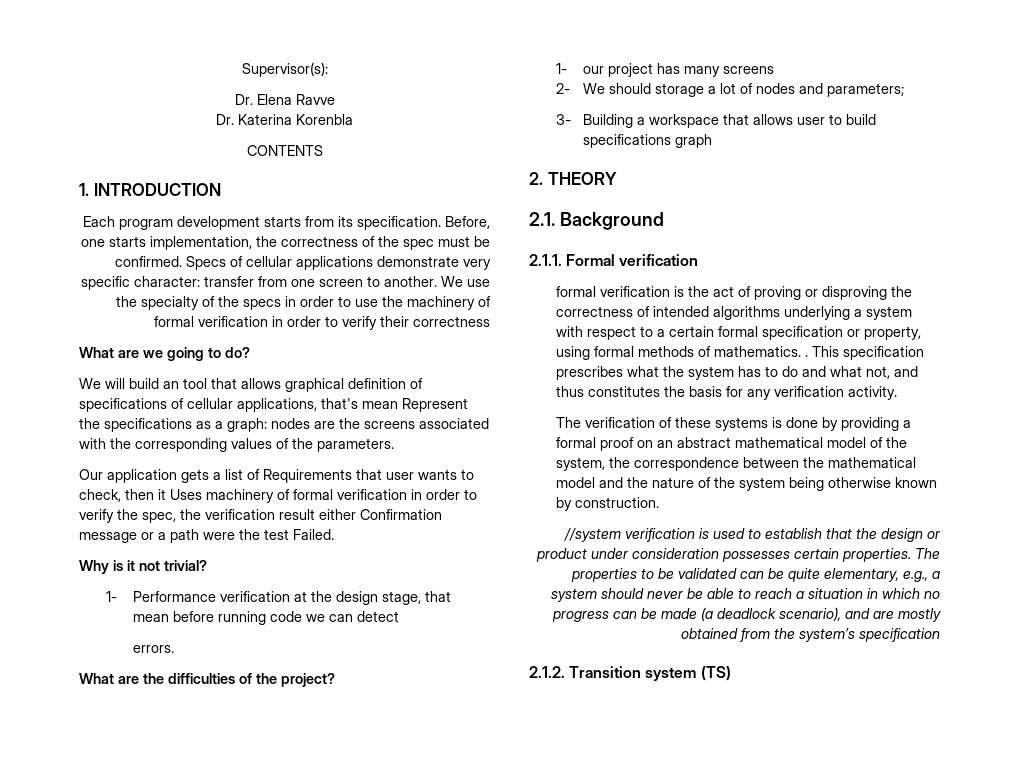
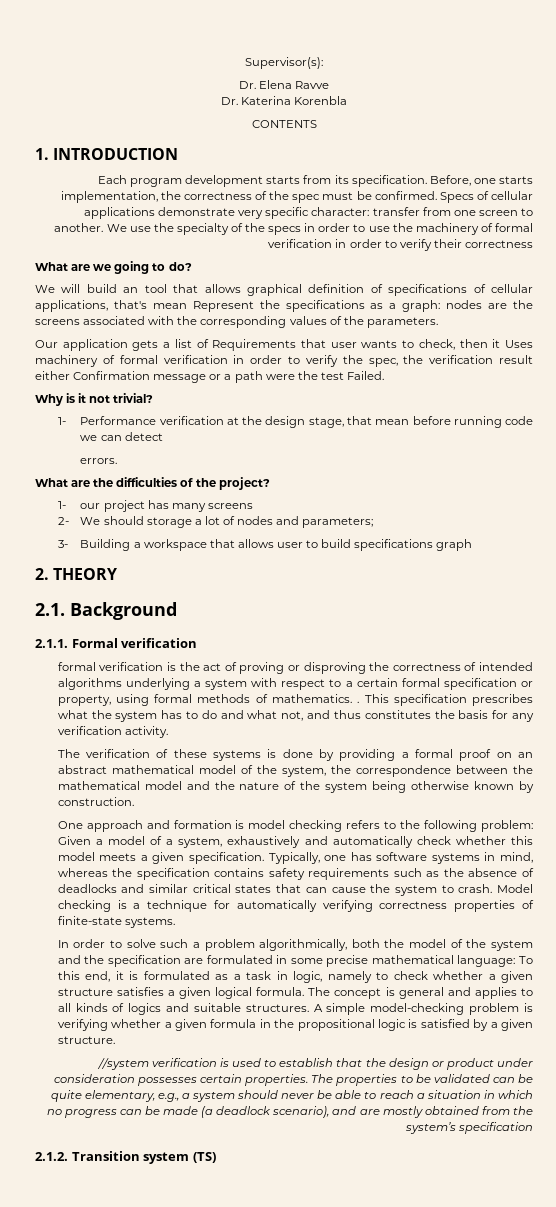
+ One approach and formation is model checking refers to the following problem: Given a model of a system, exhaustively and automatically check whether this model meets a given specification. Typically, one has software systems in mind, whereas the specification contains safety requirements such as the absence of deadlocks and similar critical states that can cause the system to crash. Model checking is a technique for automatically verifying correctness properties of finite-state systems.
+ In order to solve such a problem algorithmically, both the model of the system and the specification are formulated in some precise mathematical language: To this end, it is formulated as a task in logic, namely to check whether a given structure satisfies a given logical formula. The concept is general and applies to all kinds of logics and suitable structures. A simple model-checking problem is verifying whether a given formula in the propositional logic is satisfied by a given structure.

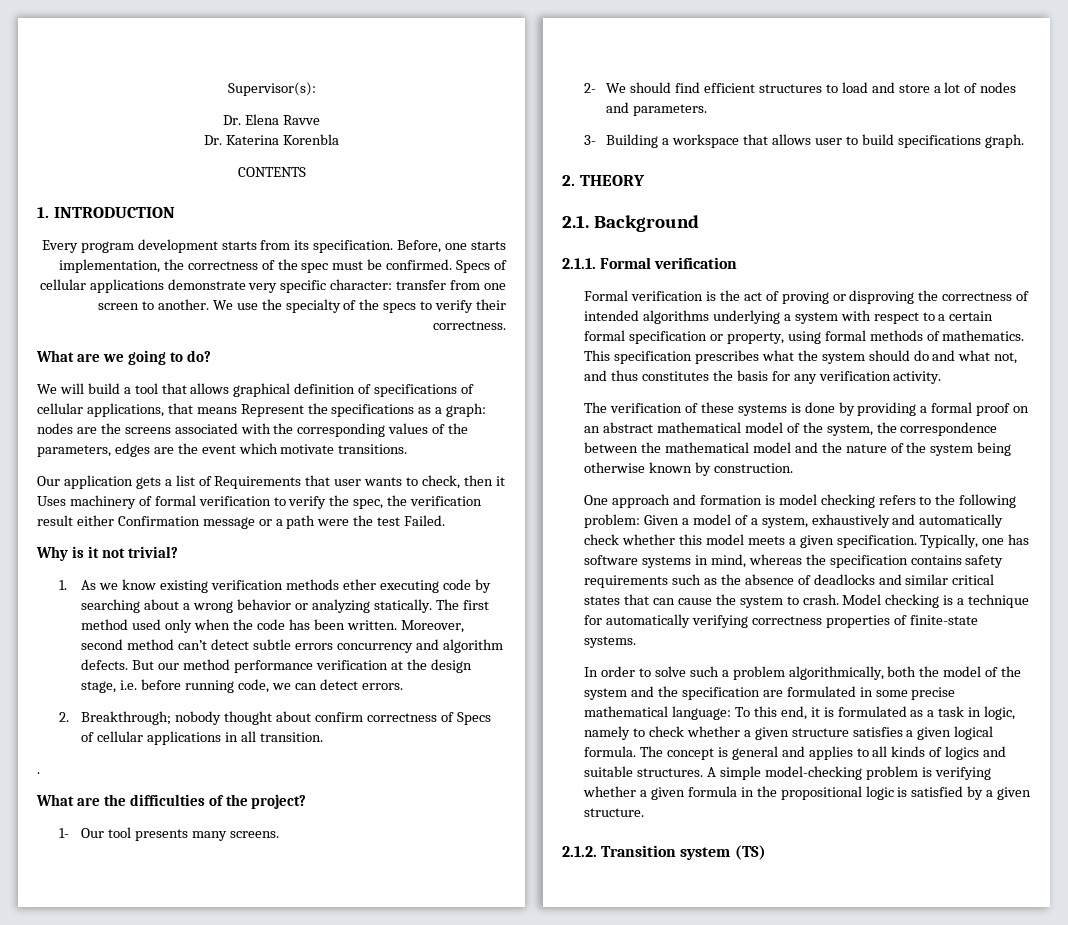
- Each program development starts from its specification.
+ Every program development starts from its specification.
- We use the specialty of the specs in order to use the machinery of formal verification in order to verify their correctness
+ We use the specialty of the specs to verify their correctness.
- We will build an tool that allows graphical definition of specifications of cellular applications, that's mean Represent the specifications as a graph: nodes are the screens associated with the corresponding values of the parameters.
+ We will build a tool that allows graphical definition of specifications of cellular applications, that means Represent the specifications as a graph: nodes are the screens associated with the corresponding values of the parameters, edges are the event which motivate transitions.
- Our application gets a list of Requirements that user wants to check, then it Uses machinery of formal verification in order to verify the spec, the verification result either Confirmation message or a path were the test Failed.
+ Our application gets a list of Requirements that user wants to check, then it Uses machinery of formal verification to verify the spec, the verification result either Confirmation message or a path were the test Failed.
- 1- Performance verification at the design stage, that mean before running code we can detect
- errors.
+ 1. As we know existing verification methods ether executing code by searching about a wrong behavior or analyzing statically. The first method used only when the code has been written. Moreover, second method can’t detect subtle errors concurrency and algorithm defects. But our method performance verification at the design stage, i.e. before running code, we can detect errors.
+ 2. Breakthrough; nobody thought about confirm correctness of Specs of cellular applications in all transition.
+ .
- 1- our project has many screens
- 2- We should storage a lot of nodes and parameters;
+ 1- Our tool presents many screens.
+ 2- We should find efficient structures to load and store a lot of nodes and parameters.
- 3- Building a workspace that allows user to build specifications graph
+ 3- Building a workspace that allows user to build specifications graph.
- formal verification is the act of proving or disproving the correctness of intended algorithms underlying a system with respect to a certain formal specification or property, using formal methods of mathematics. .
+ Formal verification is the act of proving or disproving the correctness of intended algorithms underlying a system with respect to a certain formal specification or property, using formal methods of mathematics.
- This specification prescribes what the system has to do and what not, and thus constitutes the basis for any verification activity.
+ This specification prescribes what the system should do and what not, and thus constitutes the basis for any verification activity.
- //system verification is used to establish that the design or product under consideration possesses certain properties. The properties to be validated can be quite elementary, e.g., a system should never be able to reach a situation in which no progress can be made (a deadlock scenario), and are mostly obtained from the system’s specification

